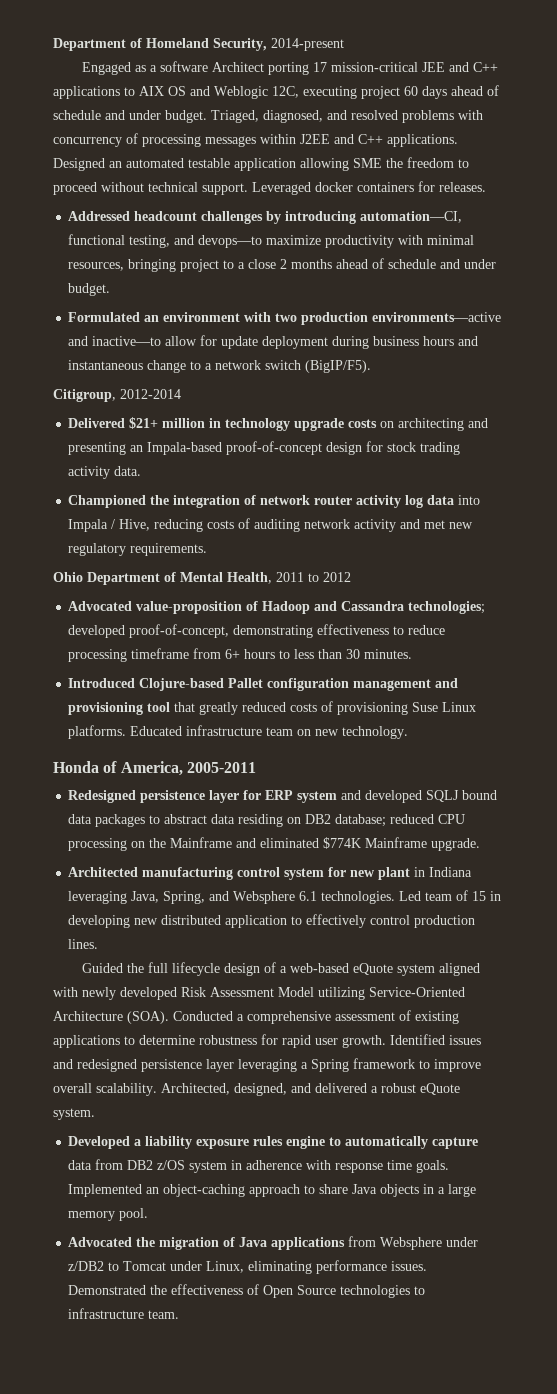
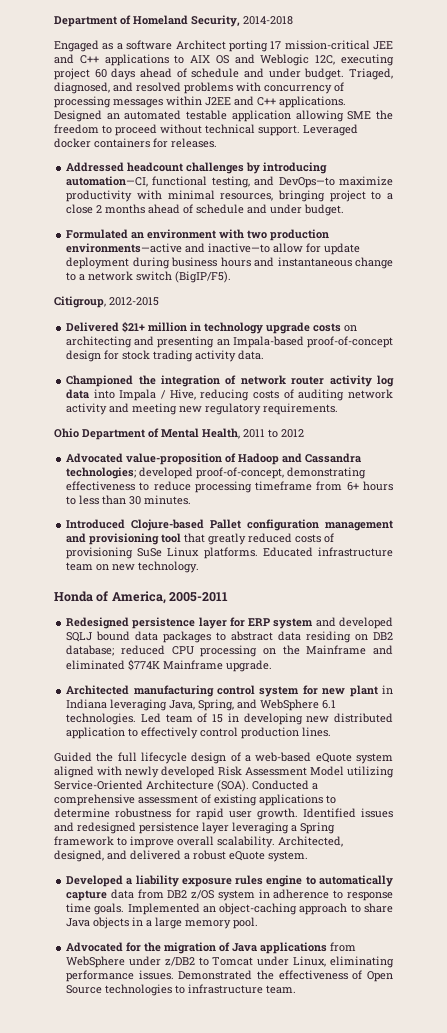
- Department of Homeland Security, 2014-present
+ Department of Homeland Security, 2014-2018
- Addressed headcount challenges by introducing automation—CI, functional testing, and devops—to maximize productivity with minimal resources, bringing project to a close 2 months ahead of schedule and under budget.
+ Addressed headcount challenges by introducing automation—CI, functional testing, and DevOps—to maximize productivity with minimal resources, bringing project to a close 2 months ahead of schedule and under budget.
- Citigroup, 2012-2014
+ Citigroup, 2012-2015
- Championed the integration of network router activity log data into Impala / Hive, reducing costs of auditing network activity and met new regulatory requirements.
+ Championed the integration of network router activity log data into Impala / Hive, reducing costs of auditing network activity and meeting new regulatory requirements.
- Introduced Clojure-based Pallet configuration management and provisioning tool that greatly reduced costs of provisioning Suse Linux platforms.
+ Introduced Clojure-based Pallet configuration management and provisioning tool that greatly reduced costs of provisioning SuSe Linux platforms.
- Architected manufacturing control system for new plant in Indiana leveraging Java, Spring, and Websphere 6.1 technologies.
+ Architected manufacturing control system for new plant in Indiana leveraging Java, Spring, and WebSphere 6.1 technologies.
- Developed a liability exposure rules engine to automatically capture data from DB2 z/OS system in adherence with response time goals.
+ Developed a liability exposure rules engine to automatically capture data from DB2 z/OS system in adherence to response time goals.
- Advocated the migration of Java applications from Websphere under z/DB2 to Tomcat under Linux, eliminating performance issues.
+ Advocated for the migration of Java applications from WebSphere under z/DB2 to Tomcat under Linux, eliminating performance issues.

